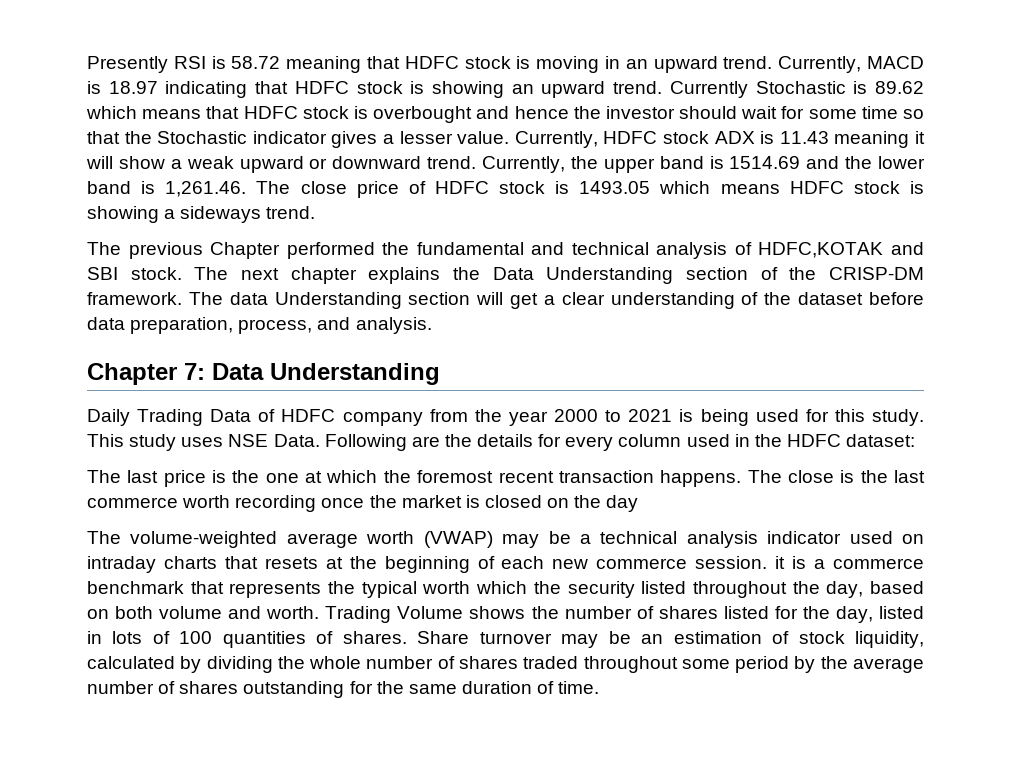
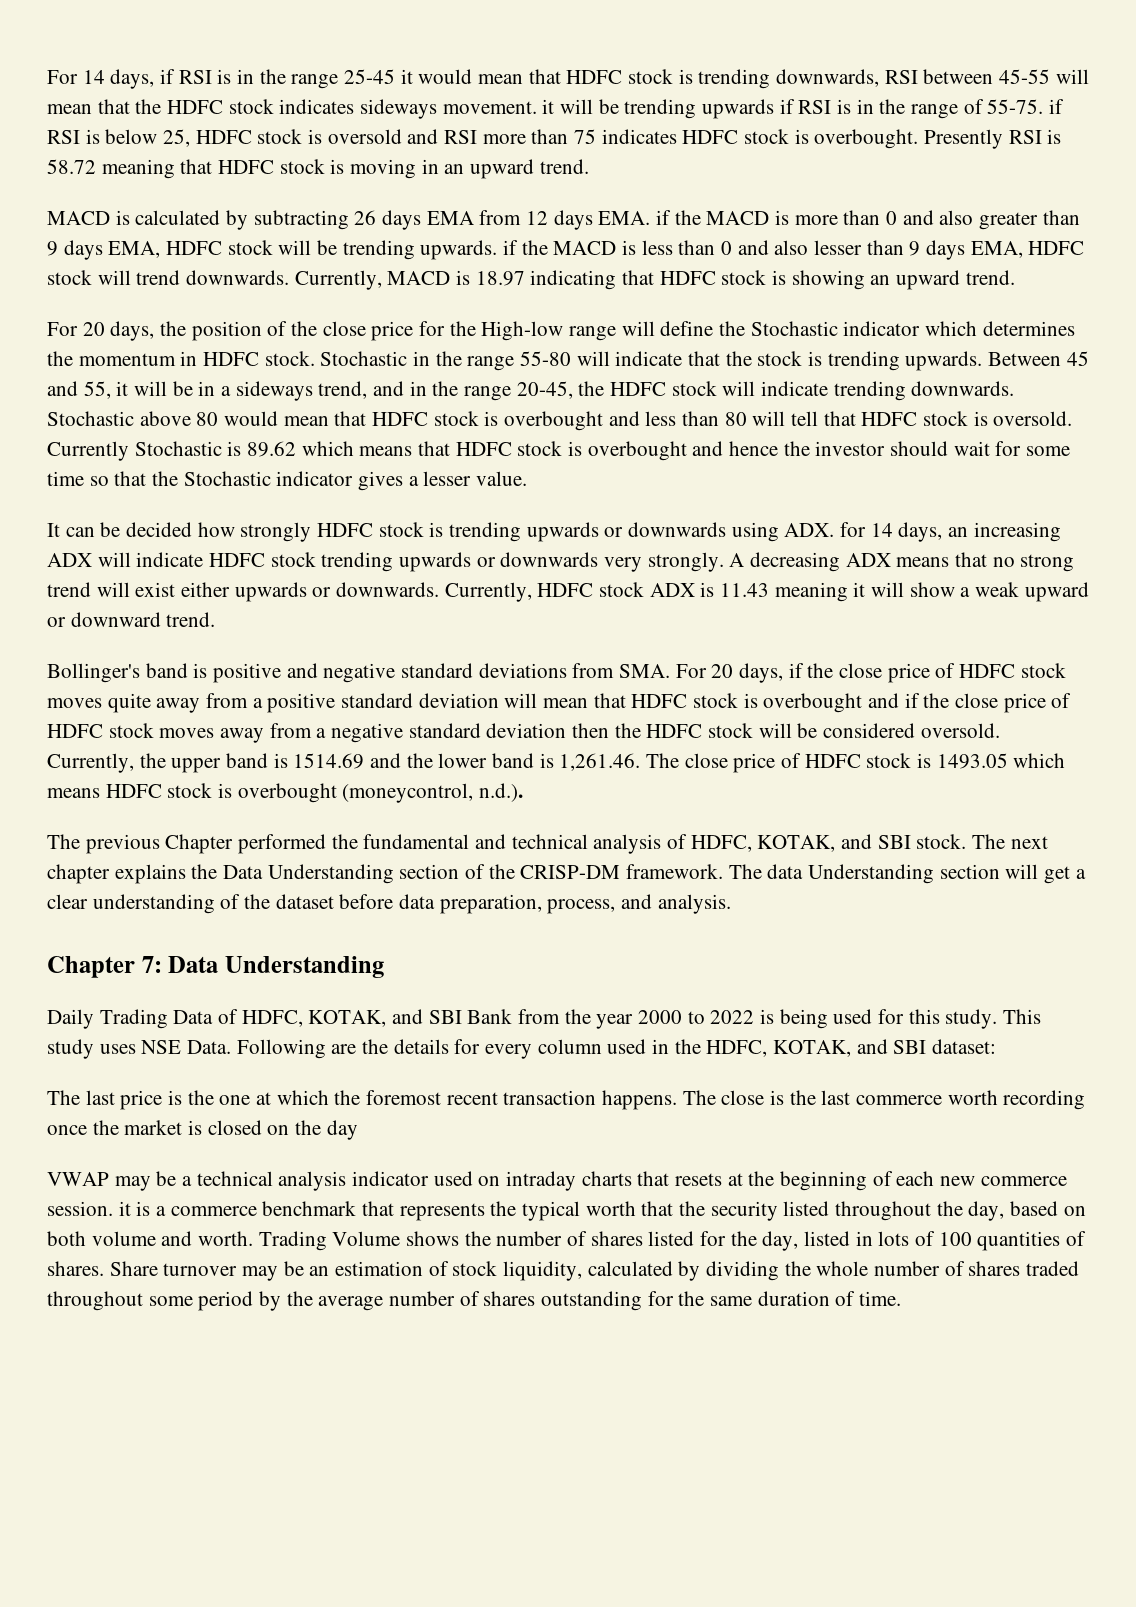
+ For 14 days, if RSI is in the range 25-45 it would mean that HDFC stock is trending downwards, RSI between 45-55 will mean that the HDFC stock indicates sideways movement. it will be trending upwards if RSI is in the range of 55-75. if RSI is below 25, HDFC stock is oversold and RSI more than 75 indicates HDFC stock is overbought.
- Presently RSI is 58.72 meaning that HDFC stock is moving in an upward trend. Currently, MACD is 18.97 indicating that HDFC stock is showing an upward trend.
+ Presently RSI is 58.72 meaning that HDFC stock is moving in an upward trend.
+ MACD is calculated by subtracting 26 days EMA from 12 days EMA. if the MACD is more than 0 and also greater than 9 days EMA, HDFC stock will be trending upwards. if the MACD is less than 0 and also lesser than 9 days EMA, HDFC stock will trend downwards. Currently, MACD is 18.97 indicating that HDFC stock is showing an upward trend.
+ For 20 days, the position of the close price for the High-low range will define the Stochastic indicator which determines the momentum in HDFC stock. Stochastic in the range 55-80 will indicate that the stock is trending upwards. Between 45 and 55, it will be in a sideways trend, and in the range 20-45, the HDFC stock will indicate trending downwards. Stochastic above 80 would mean that HDFC stock is overbought and less than 80 will tell that HDFC stock is oversold.
- Currently Stochastic is 89.62 which means that HDFC stock is overbought and hence the investor should wait for some time so that the Stochastic indicator gives a lesser value. Currently, HDFC stock ADX is 11.43 meaning it will show a weak upward or downward trend.
+ Currently Stochastic is 89.62 which means that HDFC stock is overbought and hence the investor should wait for some time so that the Stochastic indicator gives a lesser value.
+ It can be decided how strongly HDFC stock is trending upwards or downwards using ADX. for 14 days, an increasing ADX will indicate HDFC stock trending upwards or downwards very strongly. A decreasing ADX means that no strong trend will exist either upwards or downwards. Currently, HDFC stock ADX is 11.43 meaning it will show a weak upward or downward trend.
+ Bollinger's band is positive and negative standard deviations from SMA. For 20 days, if the close price of HDFC stock moves quite away from a positive standard deviation will mean that HDFC stock is overbought and if the close price of HDFC stock moves away from a negative standard deviation then the HDFC stock will be considered oversold.
- Currently, the upper band is 1514.69 and the lower band is 1,261.46. The close price of HDFC stock is 1493.05 which means HDFC stock is showing a sideways trend.
+ Currently, the upper band is 1514.69 and the lower band is 1,261.46. The close price of HDFC stock is 1493.05 which means HDFC stock is overbought (moneycontrol, n.d.).
- The previous Chapter performed the fundamental and technical analysis of HDFC,KOTAK and SBI stock.
+ The previous Chapter performed the fundamental and technical analysis of HDFC, KOTAK, and SBI stock.
- Daily Trading Data of HDFC company from the year 2000 to 2021 is being used for this study.
+ Daily Trading Data of HDFC, KOTAK, and SBI Bank from the year 2000 to 2022 is being used for this study.
- Following are the details for every column used in the HDFC dataset:
+ Following are the details for every column used in the HDFC, KOTAK, and SBI dataset:
- The volume-weighted average worth (VWAP) may be a technical analysis indicator used on intraday charts that resets at the beginning of each new commerce session. it is a commerce benchmark that represents the typical worth which the security listed throughout the day, based on both volume and worth.
+ VWAP may be a technical analysis indicator used on intraday charts that resets at the beginning of each new commerce session. it is a commerce benchmark that represents the typical worth that the security listed throughout the day, based on both volume and worth.

